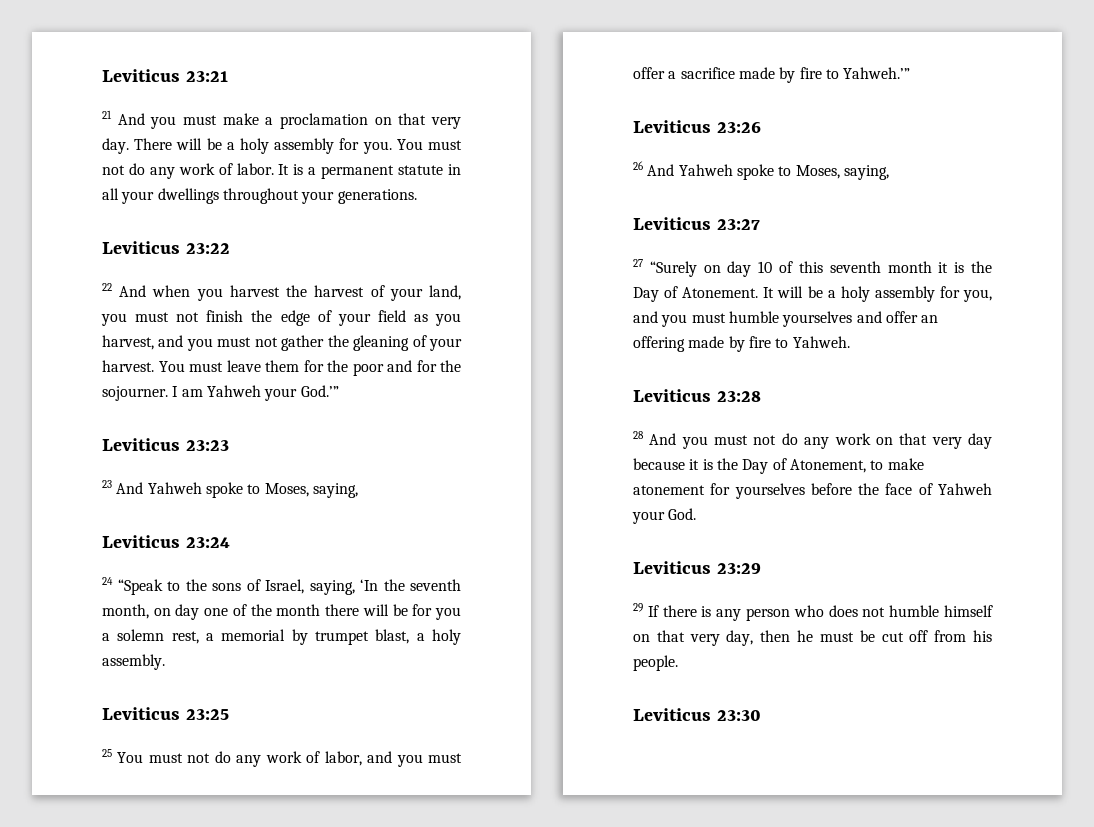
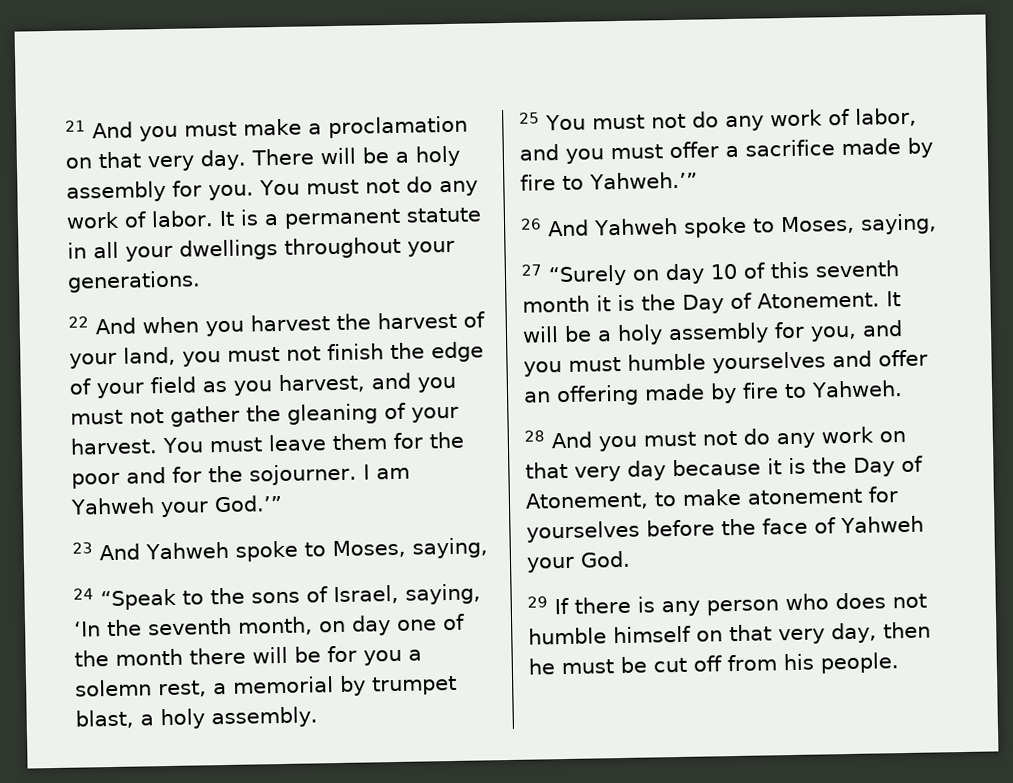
- Leviticus 23:21
- Leviticus 23:22
- Leviticus 23:23
- Leviticus 23:24
- Leviticus 23:25
- Leviticus 23:26
- Leviticus 23:27
- Leviticus 23:28
- Leviticus 23:29
- Leviticus 23:30

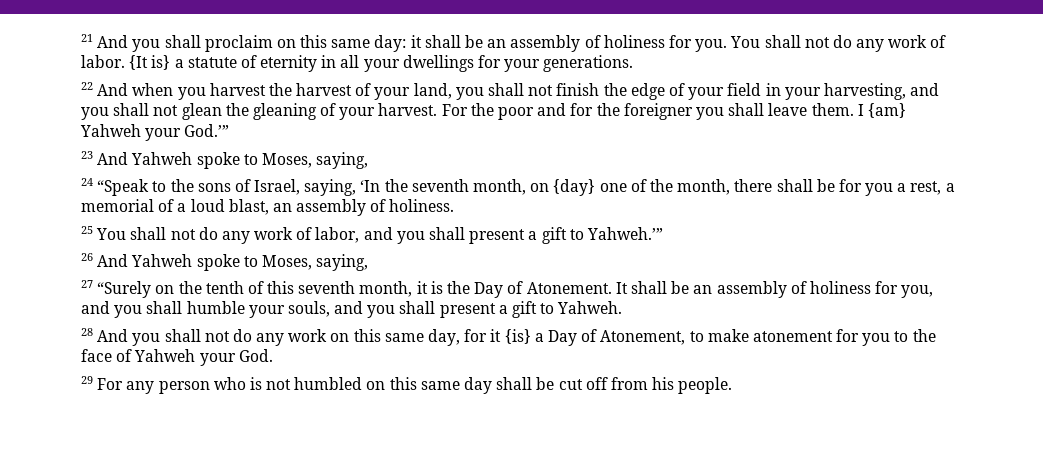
- 21 And you must make a proclamation on that very day. There will be a holy assembly for you.
+ 21 And you shall proclaim on this same day: it shall be an assembly of holiness for you.
- You must not do any work of labor.
+ You shall not do any work of labor.
- It is a permanent statute in all your dwellings throughout your generations.
+ {It is} a statute of eternity in all your dwellings for your generations.
- 22 And when you harvest the harvest of your land, you must not finish the edge of your field as you harvest, and you must not gather the gleaning of your harvest.
+ 22 And when you harvest the harvest of your land, you shall not finish the edge of your field in your harvesting, and you shall not glean the gleaning of your harvest.
- You must leave them for the poor and for the sojourner. I am Yahweh your God.’”
+ For the poor and for the foreigner you shall leave them. I {am} Yahweh your God.’”
- 24 “Speak to the sons of Israel, saying, ‘In the seventh month, on day one of the month there will be for you a solemn rest, a memorial by trumpet blast, a holy assembly.
+ 24 “Speak to the sons of Israel, saying, ‘In the seventh month, on {day} one of the month, there shall be for you a rest, a memorial of a loud blast, an assembly of holiness.
- 25 You must not do any work of labor, and you must offer a sacrifice made by fire to Yahweh.’”
+ 25 You shall not do any work of labor, and you shall present a gift to Yahweh.’”
- 27 “Surely on day 10 of this seventh month it is the Day of Atonement.
+ 27 “Surely on the tenth of this seventh month, it is the Day of Atonement.
- It will be a holy assembly for you, and you must humble yourselves and offer an offering made by fire to Yahweh.
+ It shall be an assembly of holiness for you, and you shall humble your souls, and you shall present a gift to Yahweh.
- 28 And you must not do any work on that very day because it is the Day of Atonement, to make atonement for yourselves before the face of Yahweh your God.
+ 28 And you shall not do any work on this same day, for it {is} a Day of Atonement, to make atonement for you to the face of Yahweh your God.
- 29 If there is any person who does not humble himself on that very day, then he must be cut off from his people.
+ 29 For any person who is not humbled on this same day shall be cut off from his people.

